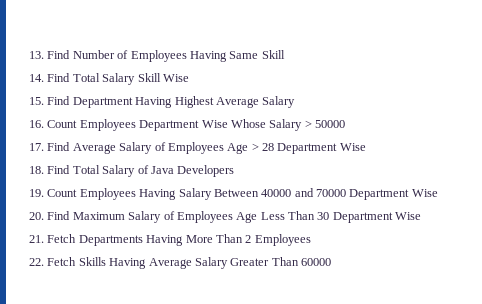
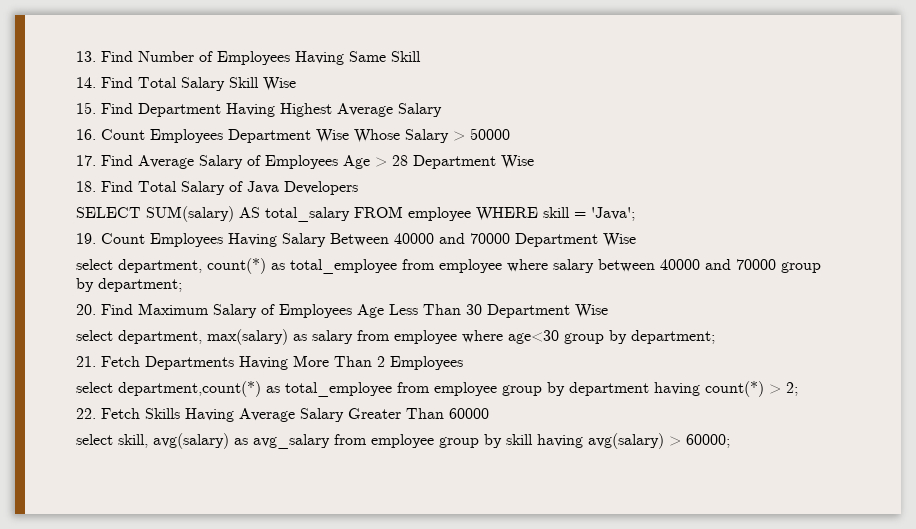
+ SELECT SUM(salary) AS total_salary FROM employee WHERE skill = 'Java';
+ select department, count(*) as total_employee from employee where salary between 40000 and 70000 group by department;
+ select department, max(salary) as salary from employee where age<30 group by department;
+ select department,count(*) as total_employee from employee group by department having count(*) > 2;
+ select skill, avg(salary) as avg_salary from employee group by skill having avg(salary) > 60000;

